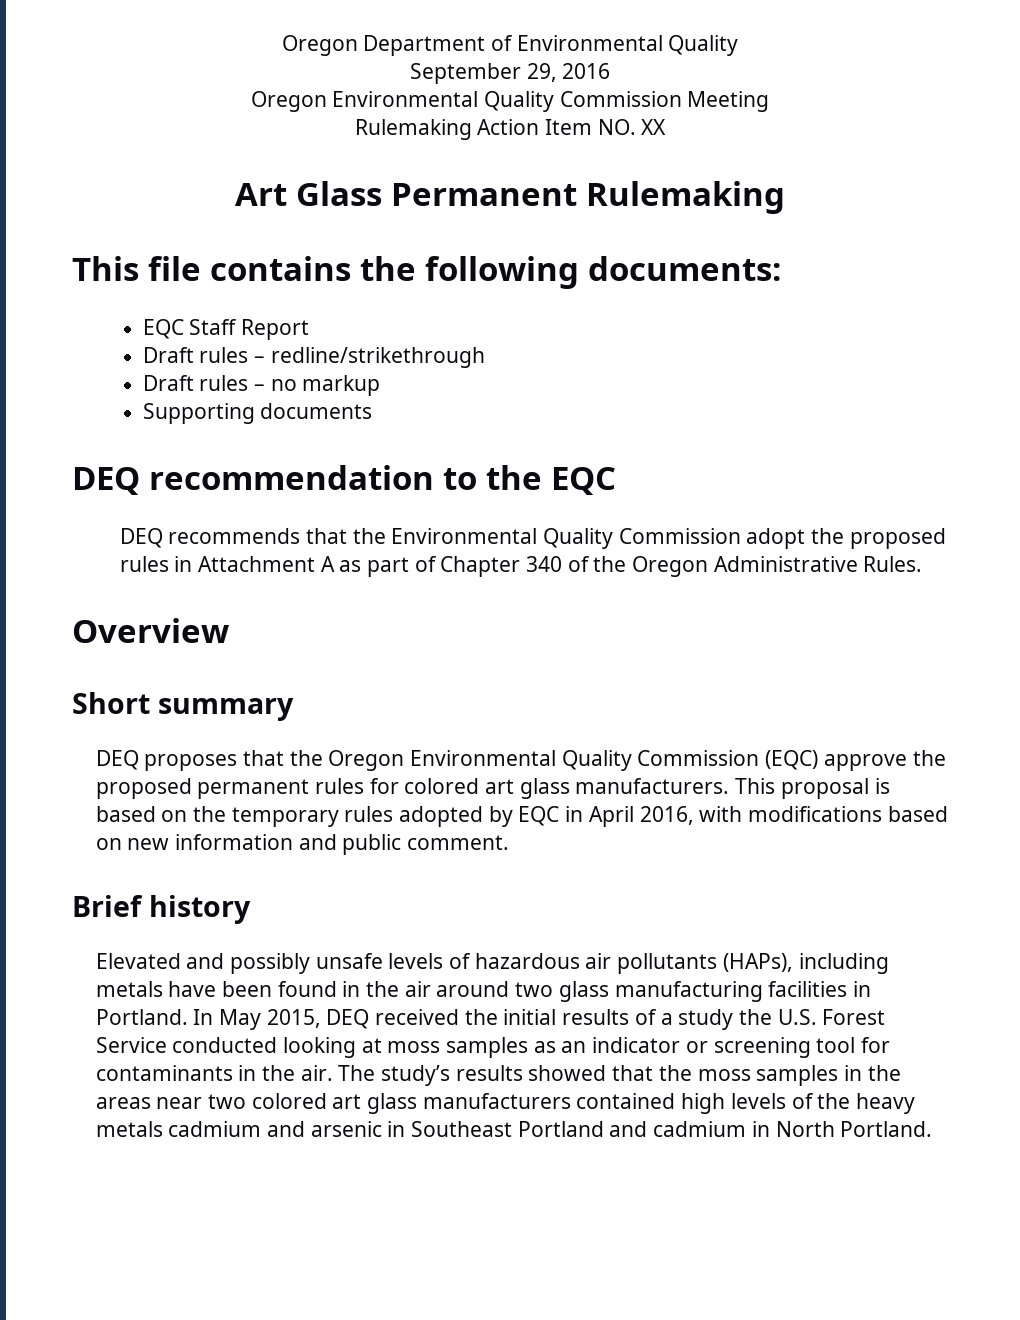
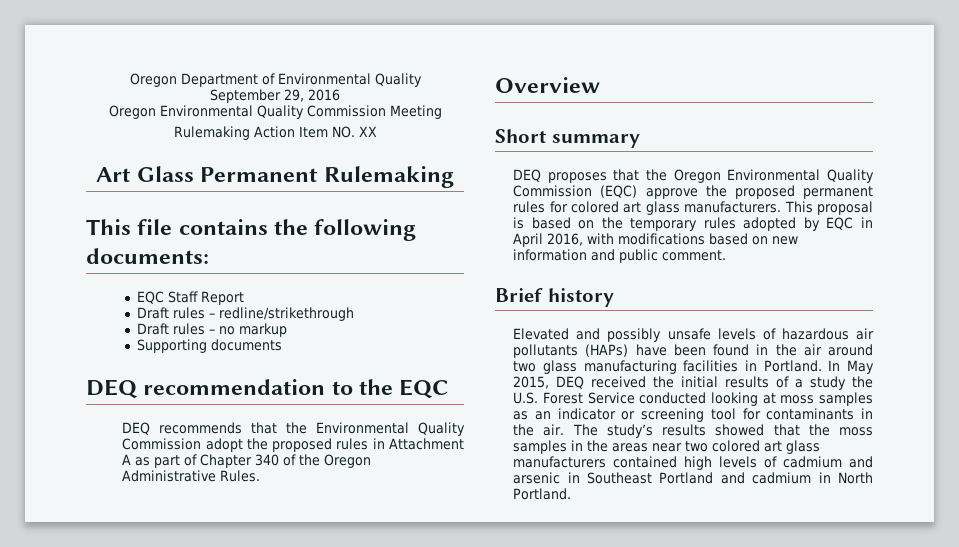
- Elevated and possibly unsafe levels of hazardous air pollutants (HAPs), including metals have been found in the air around two glass manufacturing facilities in Portland.
+ Elevated and possibly unsafe levels of hazardous air pollutants (HAPs) have been found in the air around two glass manufacturing facilities in Portland.
- The study’s results showed that the moss samples in the areas near two colored art glass manufacturers contained high levels of the heavy metals cadmium and arsenic in Southeast Portland and cadmium in North Portland.
+ The study’s results showed that the moss samples in the areas near two colored art glass manufacturers contained high levels of cadmium and arsenic in Southeast Portland and cadmium in North Portland.

